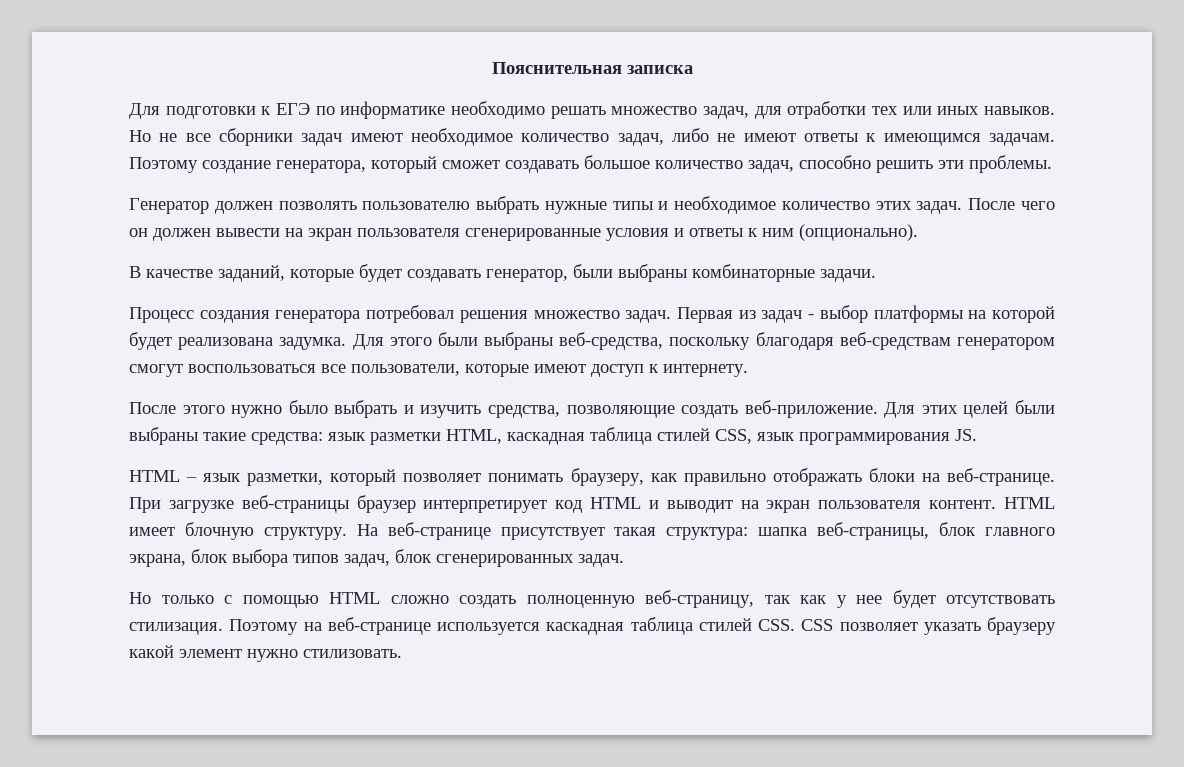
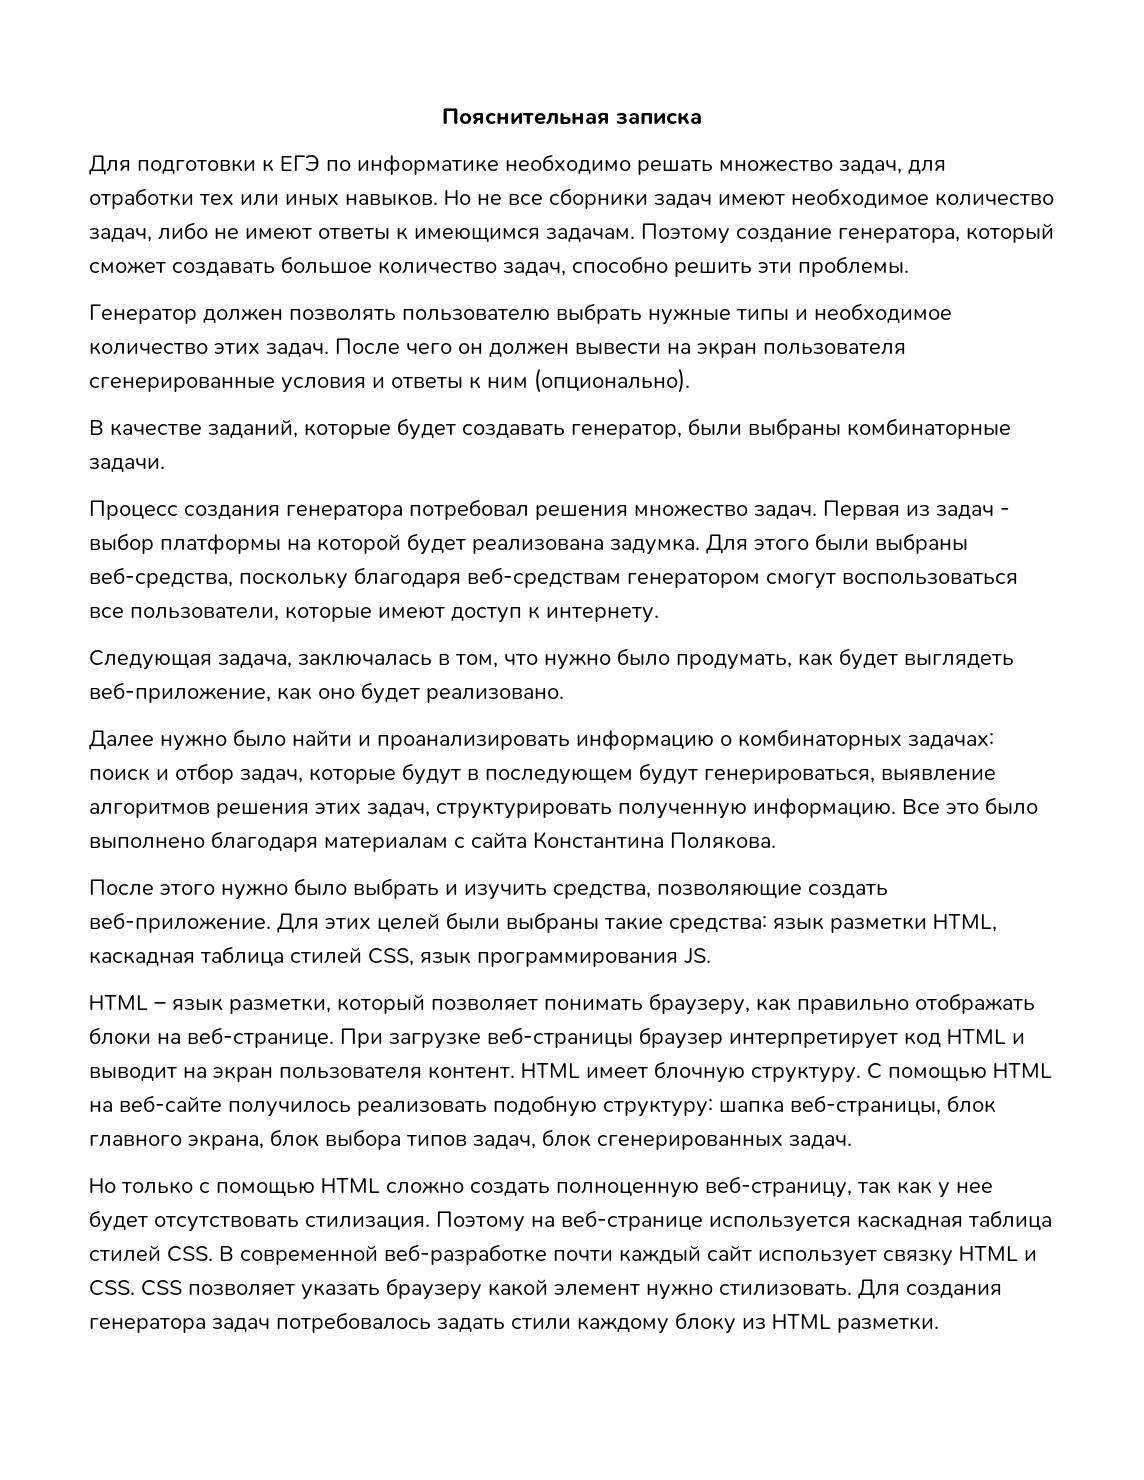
+ Следующая задача, заключалась в том, что нужно было продумать, как будет выглядеть веб-приложение, как оно будет реализовано.
+ Далее нужно было найти и проанализировать информацию о комбинаторных задачах: поиск и отбор задач, которые будут в последующем будут генерироваться, выявление алгоритмов решения этих задач, структурировать полученную информацию. Все это было выполнено благодаря материалам с сайта Константина Полякова.
- На веб-странице присутствует такая структура: шапка веб-страницы, блок главного экрана, блок выбора типов задач, блок сгенерированных задач.
+ С помощью HTML на веб-сайте получилось реализовать подобную структуру: шапка веб-страницы, блок главного экрана, блок выбора типов задач, блок сгенерированных задач.
- Поэтому на веб-странице используется каскадная таблица стилей CSS. CSS позволяет указать браузеру какой элемент нужно стилизовать.
+ Поэтому на веб-странице используется каскадная таблица стилей CSS. В современной веб-разработке почти каждый сайт использует связку HTML и CSS. CSS позволяет указать браузеру какой элемент нужно стилизовать.
+ Для создания генератора задач потребовалось задать стили каждому блоку из HTML разметки.

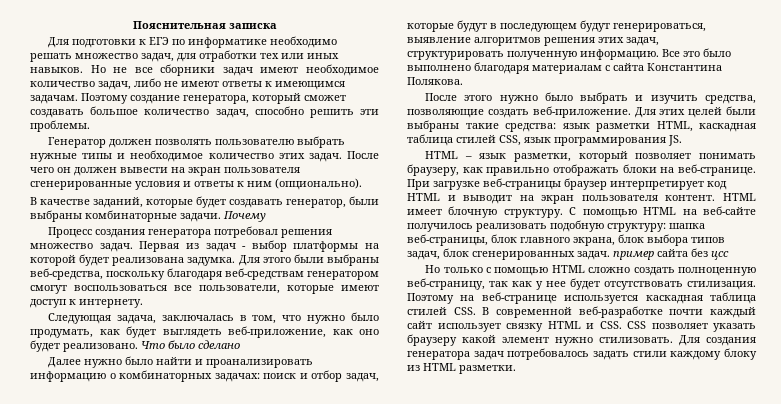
+ Почему
+ Что было сделано
- С помощью HTML на веб-сайте получилось реализовать подобную структуру: шапка веб-страницы, блок главного экрана, блок выбора типов задач, блок сгенерированных задач.
+ С помощью HTML на веб-сайте получилось реализовать подобную структуру: шапка веб-страницы, блок главного экрана, блок выбора типов задач, блок сгенерированных задач. пример сайта без цсс

